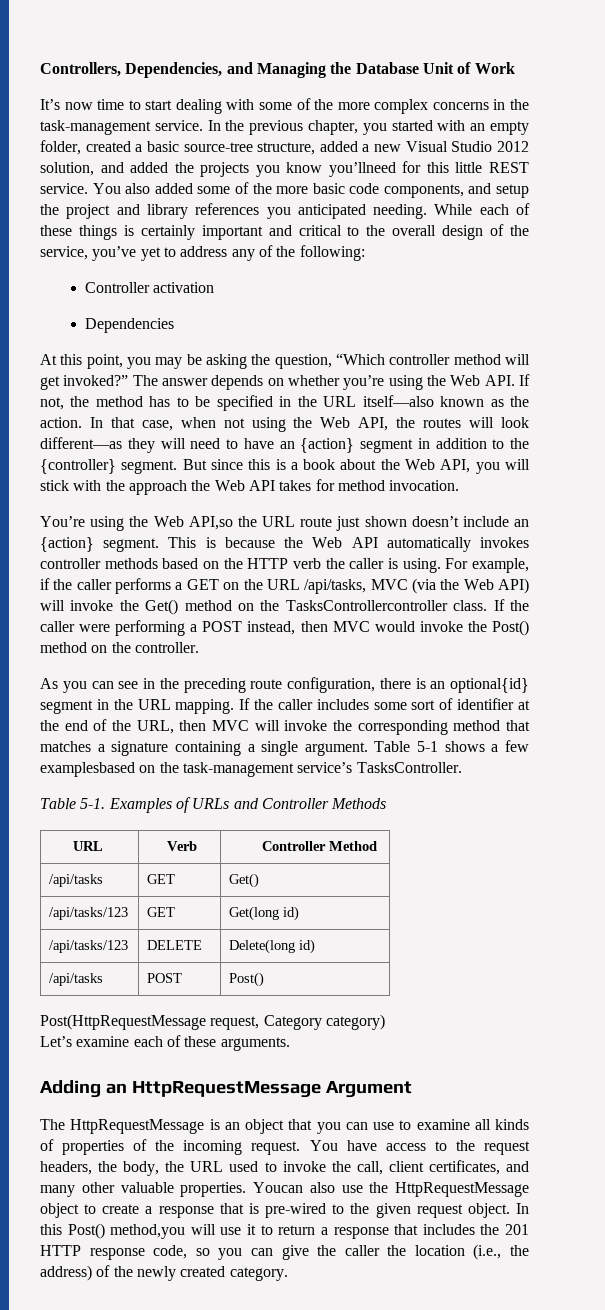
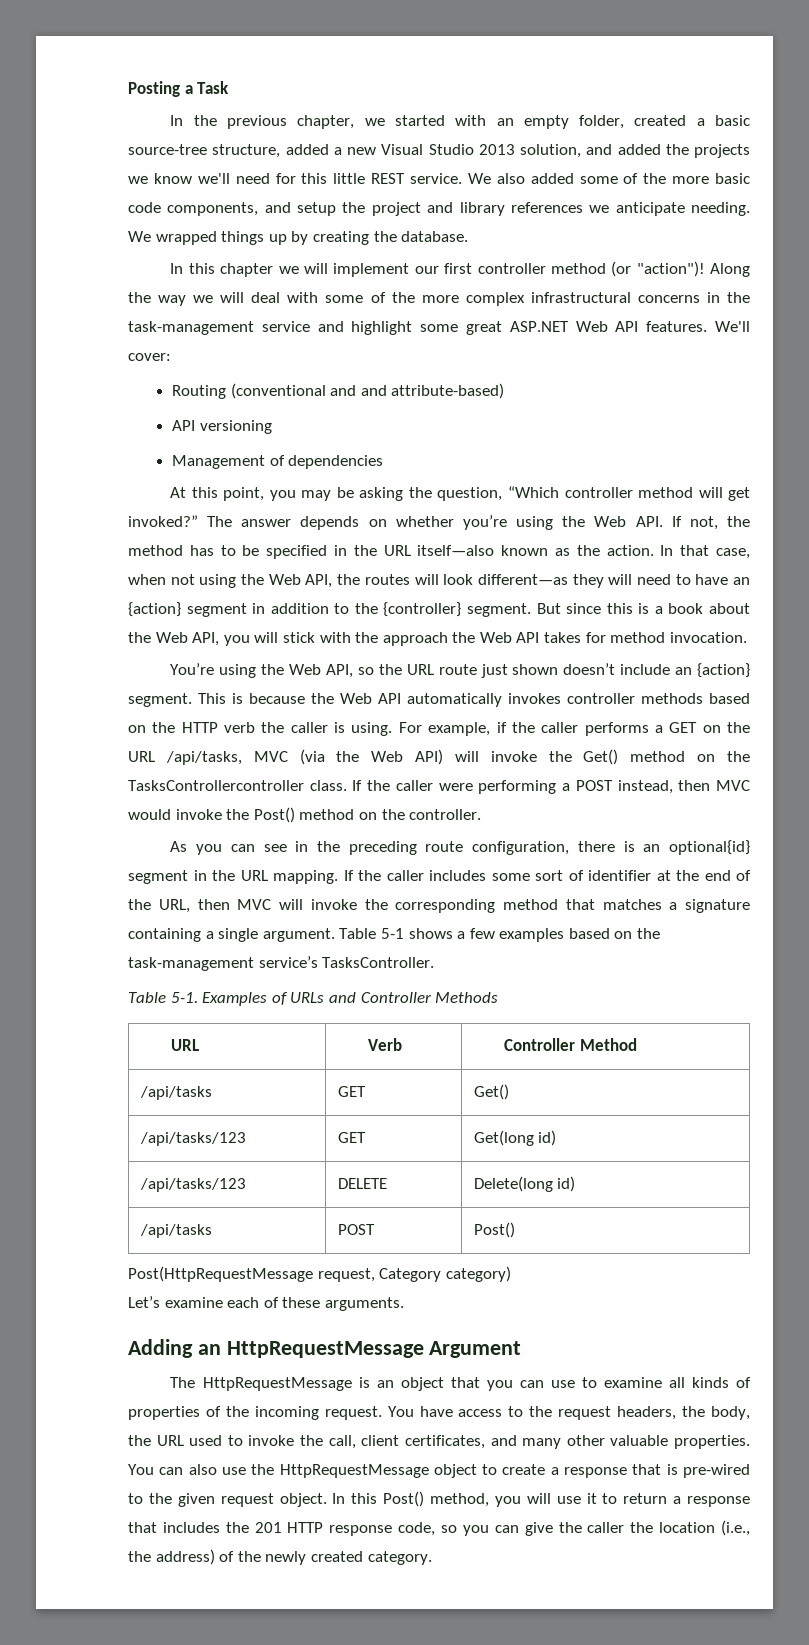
- Controllers, Dependencies, and Managing the Database Unit of Work
- It’s now time to start dealing with some of the more complex concerns in the task-management service. In the previous chapter, you started with an empty folder, created a basic source-tree structure, added a new Visual Studio 2012 solution, and added the projects you know you’llneed for this little REST service.
+ Posting a Task
+ In the previous chapter, we started with an empty folder, created a basic source-tree structure, added a new Visual Studio 2013 solution, and added the projects we know we'll need for this little REST service.
- You also added some of the more basic code components, and setup the project and library references you anticipated needing. While each of these things is certainly important and critical to the overall design of the service, you’ve yet to address any of the following:
- Controller activation
- Dependencies
+ We also added some of the more basic code components, and setup the project and library references we anticipate needing. We wrapped things up by creating the database.
+ In this chapter we will implement our first controller method (or "action")! Along the way we will deal with some of the more complex infrastructural concerns in the task-management service and highlight some great ASP.NET Web API features. We'll cover:
+ Routing (conventional and and attribute-based)
+ API versioning
+ Management of dependencies
- You’re using the Web API,so the URL route just shown doesn’t include an {action} segment.
+ You’re using the Web API, so the URL route just shown doesn’t include an {action} segment.
- Table 5-1 shows a few examplesbased on the task-management service’s TasksController.
+ Table 5-1 shows a few examples based on the task-management service’s TasksController.
- Youcan also use the HttpRequestMessage object to create a response that is pre-wired to the given request object.
+ You can also use the HttpRequestMessage object to create a response that is pre-wired to the given request object.
- In this Post() method,you will use it to return a response that includes the 201 HTTP response code, so you can give the caller the location (i.e., the address) of the newly created category.
+ In this Post() method, you will use it to return a response that includes the 201 HTTP response code, so you can give the caller the location (i.e., the address) of the newly created category.

